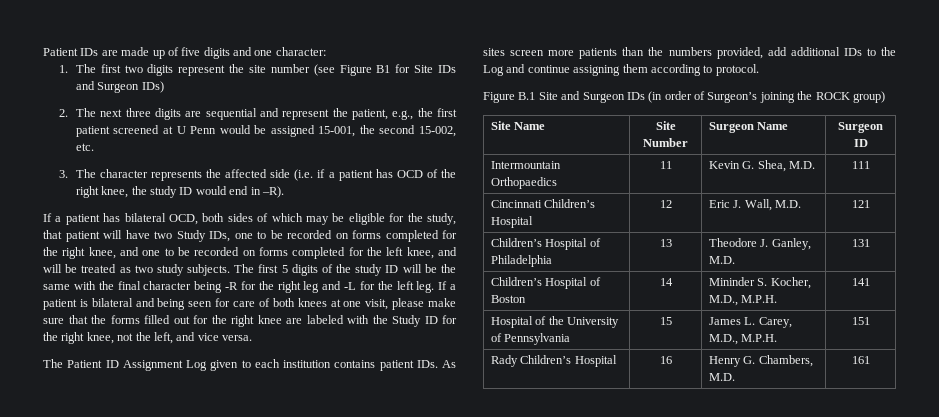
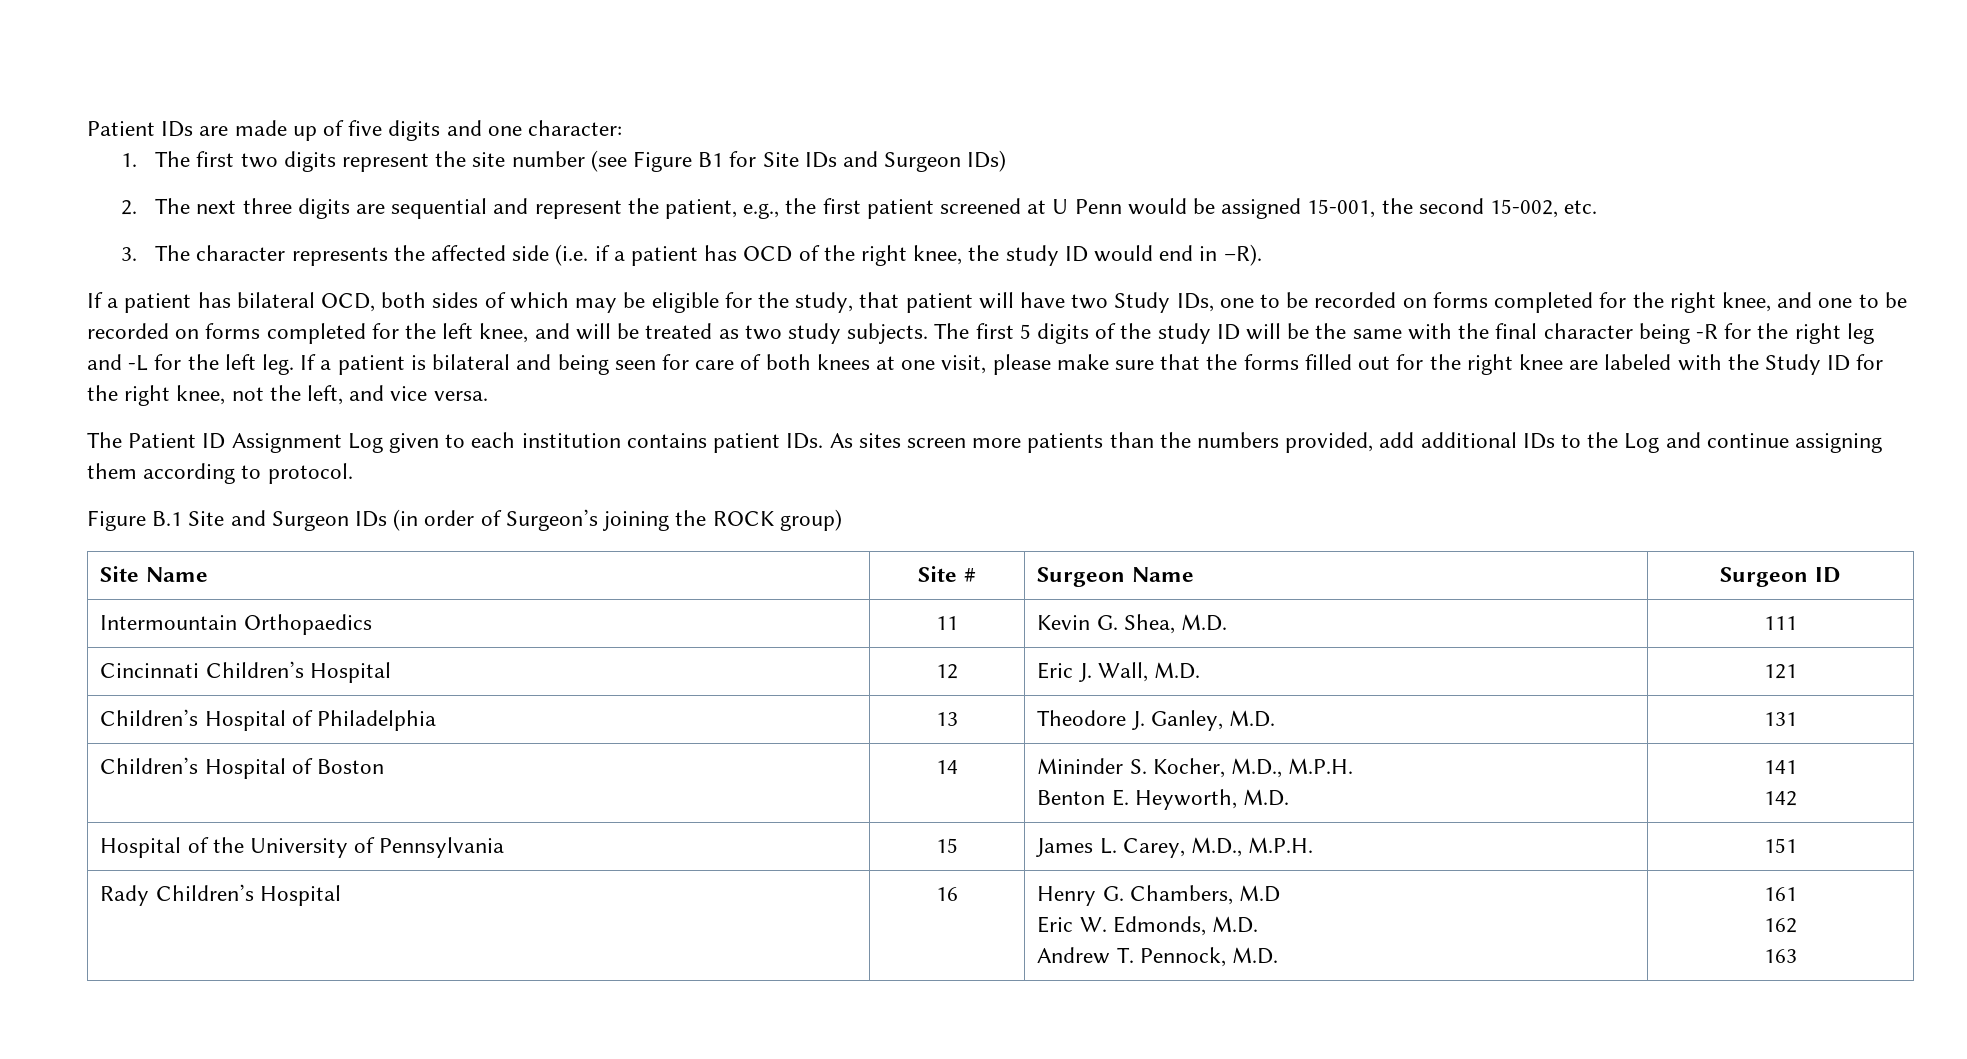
- Site Name | Site Number | Surgeon Name | Surgeon ID
+ Site Name | Site # | Surgeon Name | Surgeon ID
- Children’s Hospital of Boston | 14 | Mininder S. Kocher, M.D., M.P.H. | 141
+ Children’s Hospital of Boston | 14 | Mininder S. Kocher, M.D., M.P.H.
+ Benton E. Heyworth, M.D. | 141
+ 142
- Rady Children’s Hospital | 16 | Henry G. Chambers, M.D. | 161
+ Rady Children’s Hospital | 16 | Henry G. Chambers, M.D
+ Eric W. Edmonds, M.D.
+ Andrew T. Pennock, M.D. | 161
+ 162
+ 163

